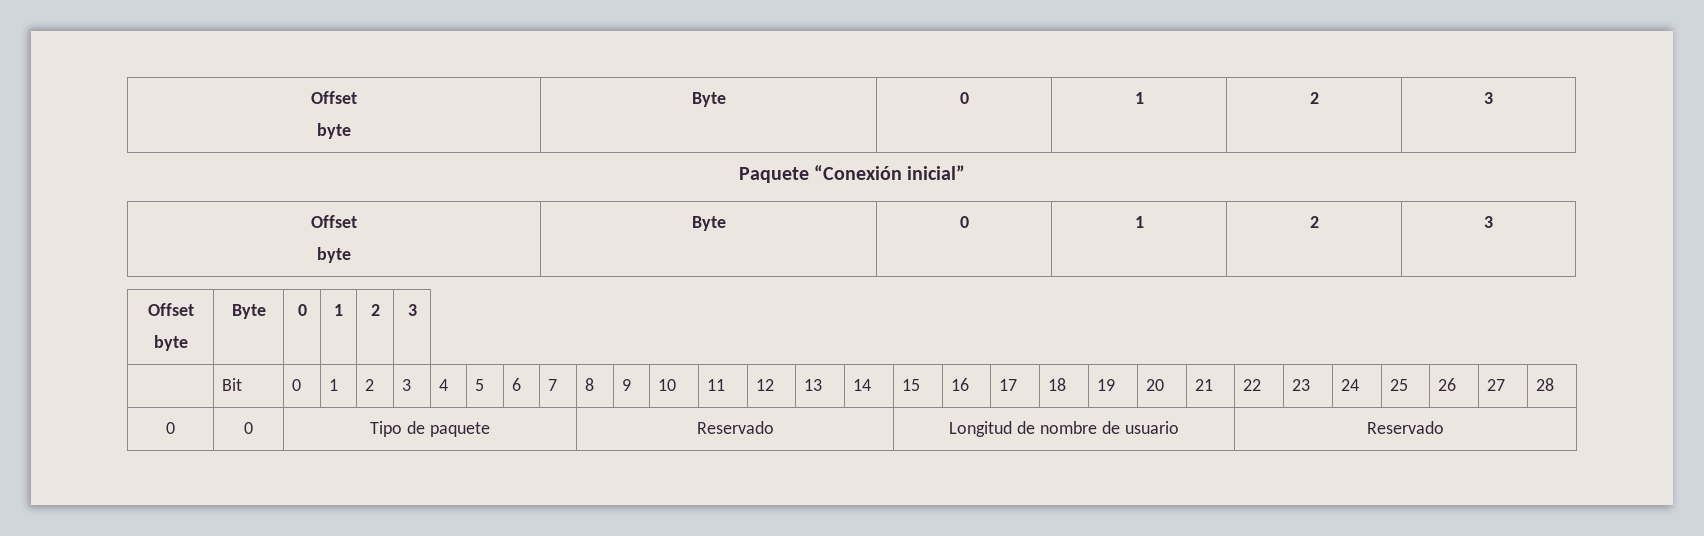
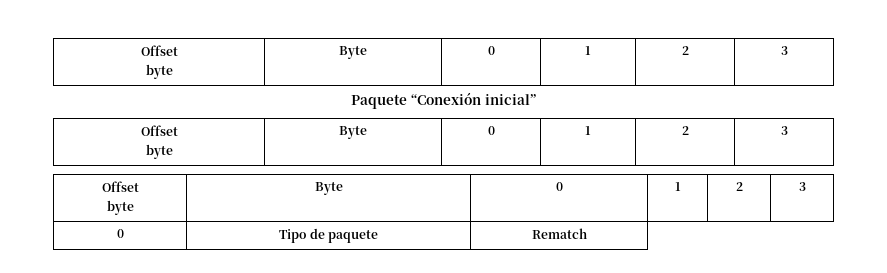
- | Bit | 0 | 1 | 2 | 3 | 4 | 5 | 6 | 7 | 8 | 9 | 10 | 11 | 12 | 13 | 14 | 15 | 16 | 17 | 18 | 19 | 20 | 21 | 22 | 23 | 24 | 25 | 26 | 27 | 28
- 0 | 0 | Tipo de paquete | Reservado | Longitud de nombre de usuario | Reservado
+ 0 | Tipo de paquete | Rematch

